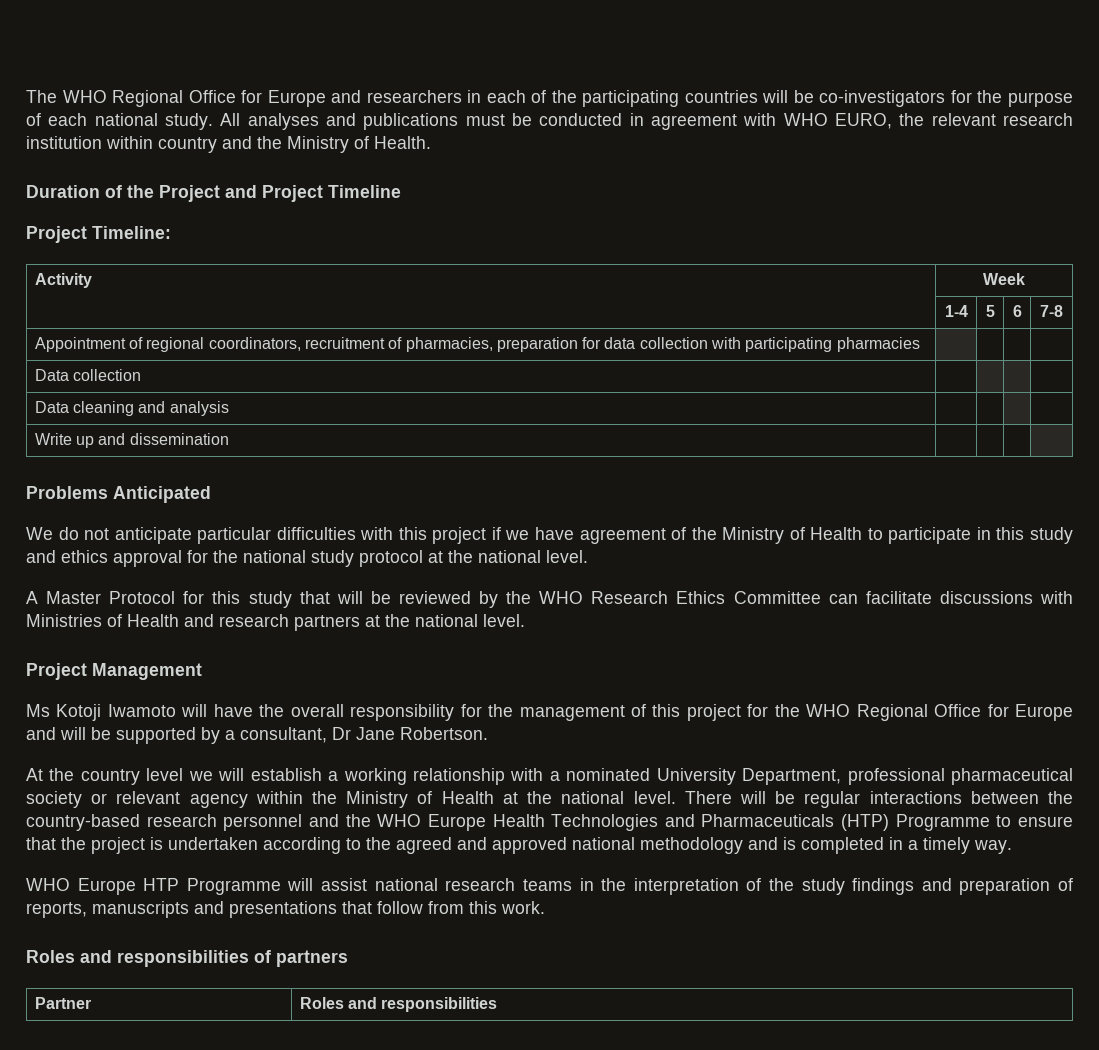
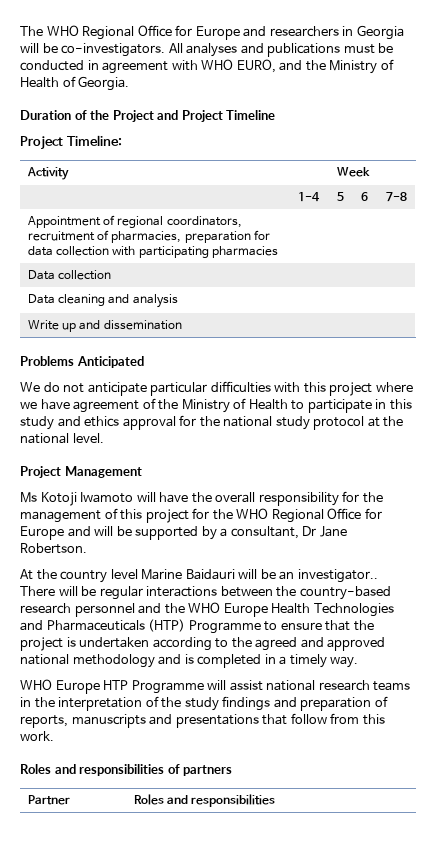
- The WHO Regional Office for Europe and researchers in each of the participating countries will be co-investigators for the purpose of each national study.
+ The WHO Regional Office for Europe and researchers in Georgia will be co-investigators.
- All analyses and publications must be conducted in agreement with WHO EURO, the relevant research institution within country and the Ministry of Health.
+ All analyses and publications must be conducted in agreement with WHO EURO, and the Ministry of Health of Georgia.
- We do not anticipate particular difficulties with this project if we have agreement of the Ministry of Health to participate in this study and ethics approval for the national study protocol at the national level.
+ We do not anticipate particular difficulties with this project where we have agreement of the Ministry of Health to participate in this study and ethics approval for the national study protocol at the national level.
- A Master Protocol for this study that will be reviewed by the WHO Research Ethics Committee can facilitate discussions with Ministries of Health and research partners at the national level.
- At the country level we will establish a working relationship with a nominated University Department, professional pharmaceutical society or relevant agency within the Ministry of Health at the national level.
+ At the country level Marine Baidauri will be an investigator..

